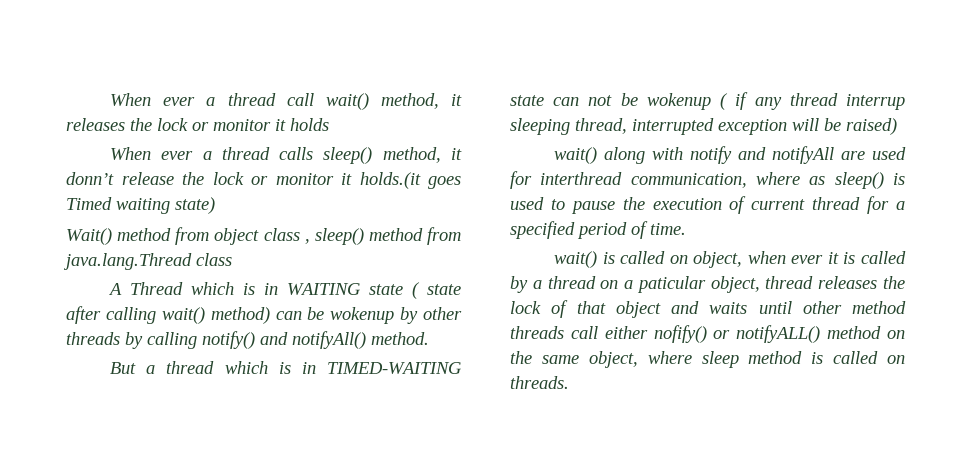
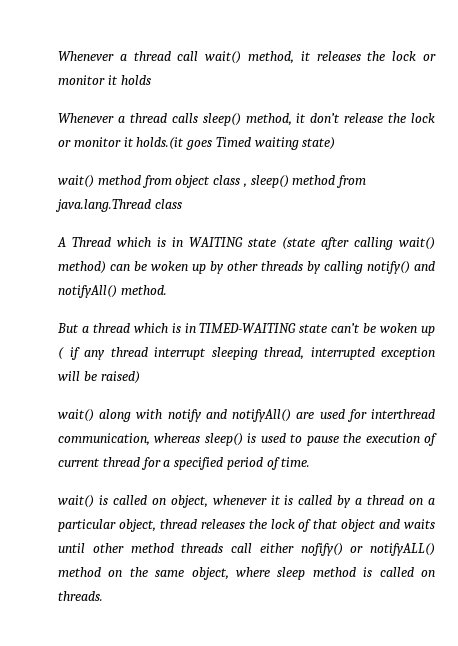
- When ever a thread call wait() method, it releases the lock or monitor it holds
+ Whenever a thread call wait() method, it releases the lock or monitor it holds
- When ever a thread calls sleep() method, it donn’t release the lock or monitor it holds.(it goes Timed waiting state)
+ Whenever a thread calls sleep() method, it don’t release the lock or monitor it holds.(it goes Timed waiting state)
- Wait() method from object class , sleep() method from java.lang.Thread class
+ wait() method from object class , sleep() method from java.lang.Thread class
- A Thread which is in WAITING state ( state after calling wait() method) can be wokenup by other threads by calling notify() and notifyAll() method.
+ A Thread which is in WAITING state (state after calling wait() method) can be woken up by other threads by calling notify() and notifyAll() method.
- But a thread which is in TIMED-WAITING state can not be wokenup ( if any thread interrup sleeping thread, interrupted exception will be raised)
+ But a thread which is in TIMED-WAITING state can’t be woken up ( if any thread interrupt sleeping thread, interrupted exception will be raised)
- wait() along with notify and notifyAll are used for interthread communication, where as sleep() is used to pause the execution of current thread for a specified period of time.
+ wait() along with notify and notifyAll() are used for interthread communication, whereas sleep() is used to pause the execution of current thread for a specified period of time.
- wait() is called on object, when ever it is called by a thread on a paticular object, thread releases the lock of that object and waits until other method threads call either nofify() or notifyALL() method on the same object, where sleep method is called on threads.
+ wait() is called on object, whenever it is called by a thread on a particular object, thread releases the lock of that object and waits until other method threads call either nofify() or notifyALL() method on the same object, where sleep method is called on threads.

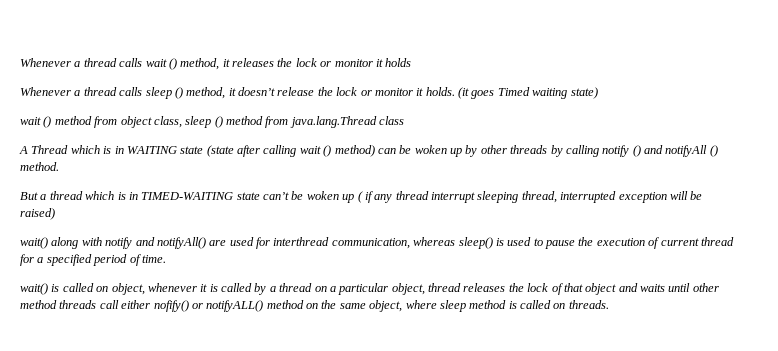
- Whenever a thread call wait() method, it releases the lock or monitor it holds
+ Whenever a thread calls wait () method, it releases the lock or monitor it holds
- Whenever a thread calls sleep() method, it don’t release the lock or monitor it holds.(it goes Timed waiting state)
+ Whenever a thread calls sleep () method, it doesn’t release the lock or monitor it holds. (it goes Timed waiting state)
- wait() method from object class , sleep() method from java.lang.Thread class
+ wait () method from object class, sleep () method from java.lang.Thread class
- A Thread which is in WAITING state (state after calling wait() method) can be woken up by other threads by calling notify() and notifyAll() method.
+ A Thread which is in WAITING state (state after calling wait () method) can be woken up by other threads by calling notify () and notifyAll () method.

